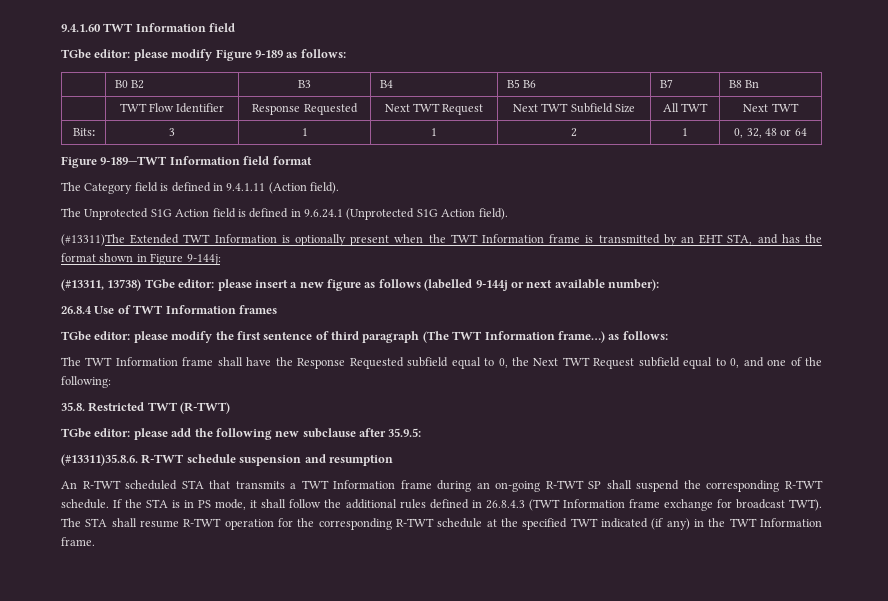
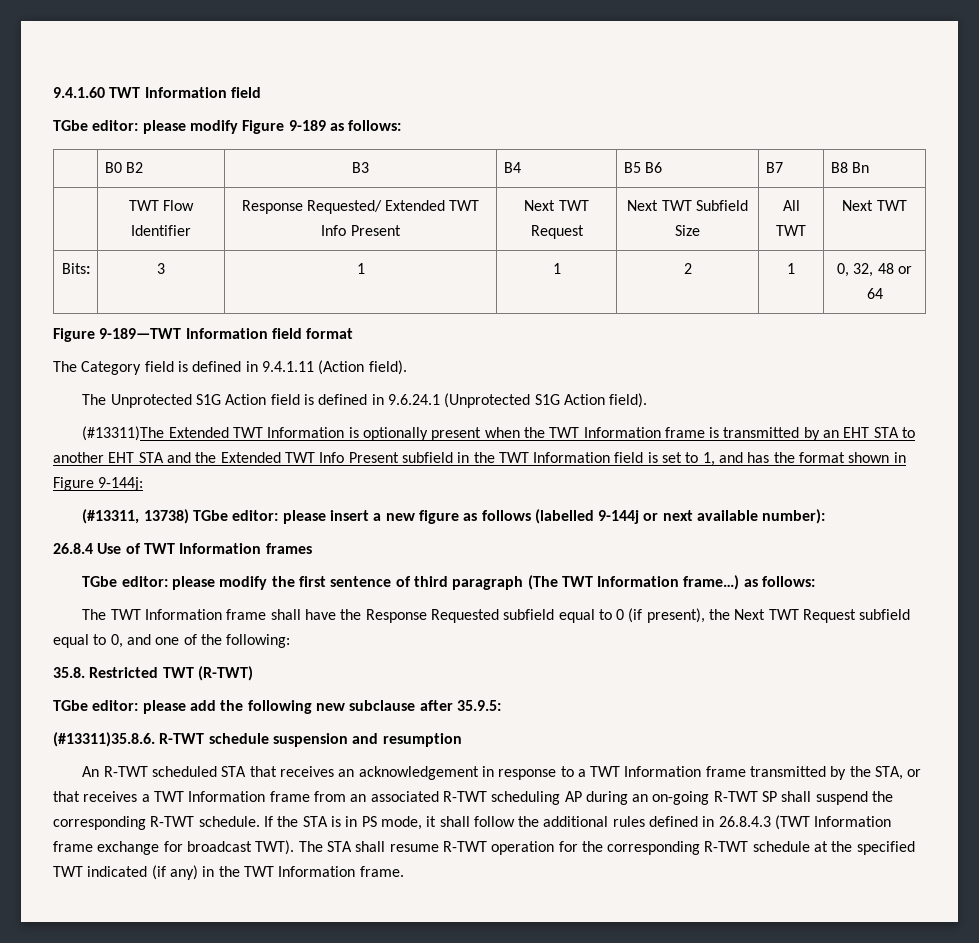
- | TWT Flow Identifier | Response Requested | Next TWT Request | Next TWT Subfield Size | All TWT | Next TWT
+ | TWT Flow Identifier | Response Requested/ Extended TWT Info Present | Next TWT Request | Next TWT Subfield Size | All TWT | Next TWT
- (#13311)The Extended TWT Information is optionally present when the TWT Information frame is transmitted by an EHT STA, and has the format shown in Figure 9-144j:
+ (#13311)The Extended TWT Information is optionally present when the TWT Information frame is transmitted by an EHT STA to another EHT STA and the Extended TWT Info Present subfield in the TWT Information field is set to 1, and has the format shown in Figure 9-144j:
- The TWT Information frame shall have the Response Requested subfield equal to 0, the Next TWT Request subfield equal to 0, and one of the following:
+ The TWT Information frame shall have the Response Requested subfield equal to 0 (if present), the Next TWT Request subfield equal to 0, and one of the following:
- An R-TWT scheduled STA that transmits a TWT Information frame during an on-going R-TWT SP shall suspend the corresponding R-TWT schedule.
+ An R-TWT scheduled STA that receives an acknowledgement in response to a TWT Information frame transmitted by the STA, or that receives a TWT Information frame from an associated R-TWT scheduling AP during an on-going R-TWT SP shall suspend the corresponding R-TWT schedule.

